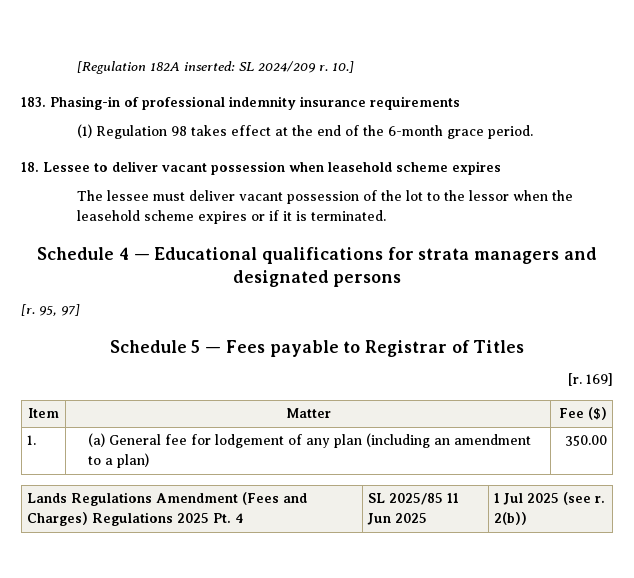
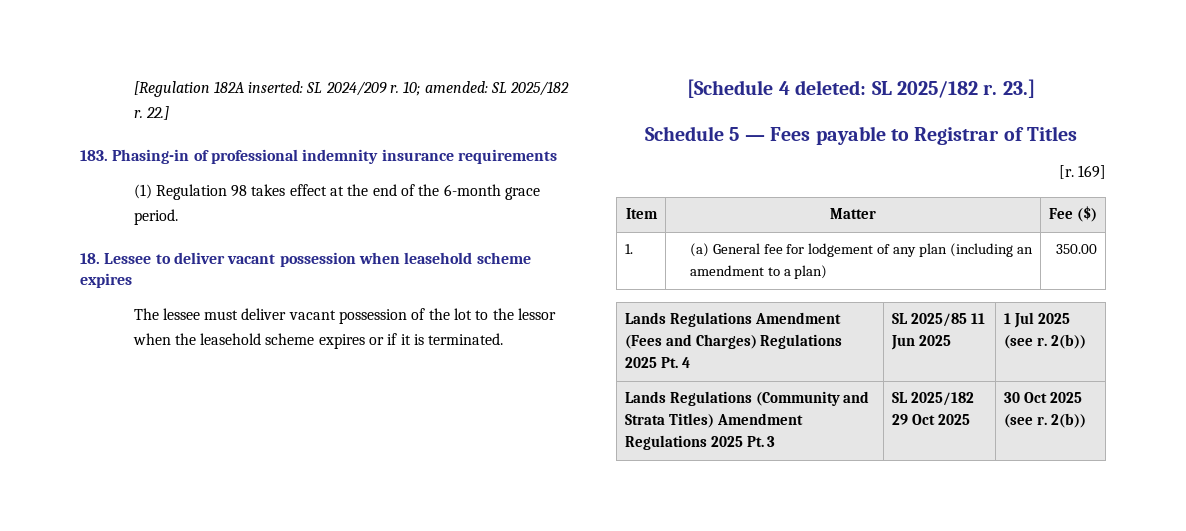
- 10.]
+ 10; amended: SL 2025/182 r. 22.]
- Schedule 4 — Educational qualifications for strata managers and designated persons
- [r. 95, 97]
+ [Schedule 4 deleted: SL 2025/182 r. 23.]
+ Lands Regulations (Community and Strata Titles) Amendment Regulations 2025 Pt. 3 | SL 2025/182 29 Oct 2025 | 30 Oct 2025 (see r. 2(b))

